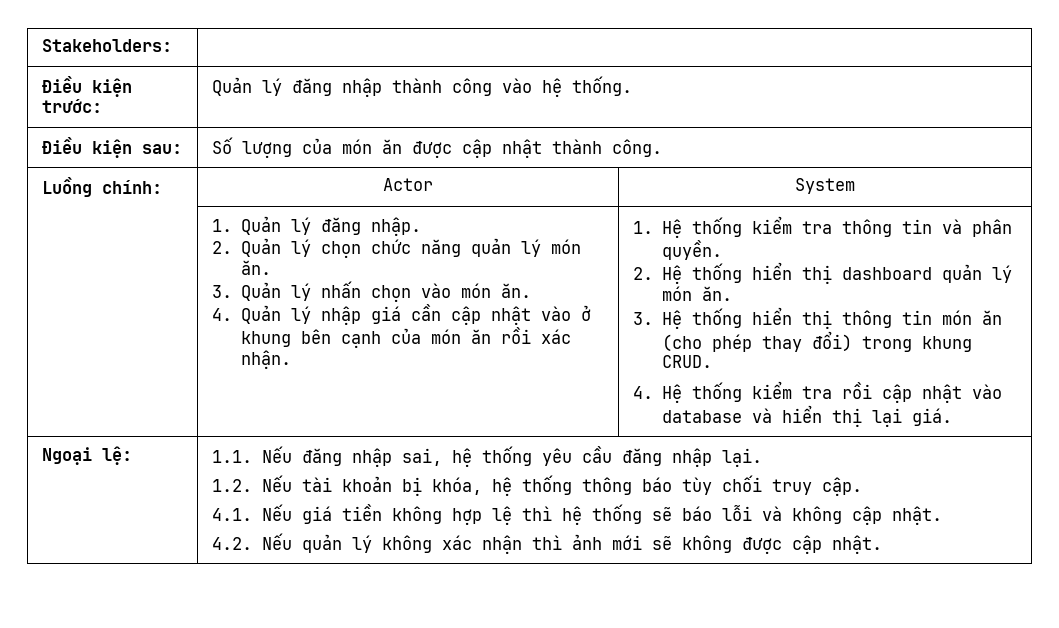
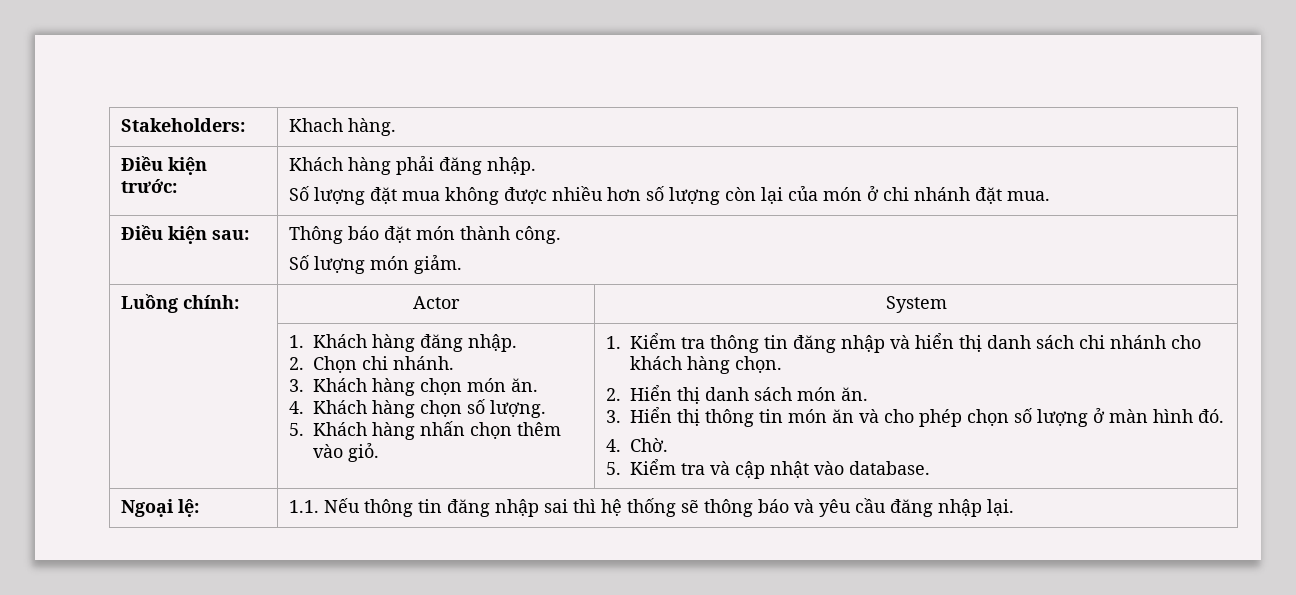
- Stakeholders: |
+ Stakeholders: | Khach hàng.
- Điều kiện trước: | Quản lý đăng nhập thành công vào hệ thống.
- Điều kiện sau: | Số lượng của món ăn được cập nhật thành công.
+ Điều kiện trước: | Khách hàng phải đăng nhập.
+ Số lượng đặt mua không được nhiều hơn số lượng còn lại của món ở chi nhánh đặt mua.
+ Điều kiện sau: | Thông báo đặt món thành công.
+ Số lượng món giảm.
- 1. Quản lý đăng nhập.
+ 1. Khách hàng đăng nhập.
- 2. Quản lý chọn chức năng quản lý món ăn.
- 3. Quản lý nhấn chọn vào món ăn.
- 4. Quản lý nhập giá cần cập nhật vào ở khung bên cạnh của món ăn rồi xác nhận. | 1. Hệ thống kiểm tra thông tin và phân quyền.
- 2. Hệ thống hiển thị dashboard quản lý món ăn.
- 3. Hệ thống hiển thị thông tin món ăn (cho phép thay đổi) trong khung CRUD.
- 4. Hệ thống kiểm tra rồi cập nhật vào database và hiển thị lại giá.
- Ngoại lệ: | 1.1. Nếu đăng nhập sai, hệ thống yêu cầu đăng nhập lại.
+ 2. Chọn chi nhánh.
+ 3. Khách hàng chọn món ăn.
+ 4. Khách hàng chọn số lượng.
+ 5. Khách hàng nhấn chọn thêm vào giỏ. | 1. Kiểm tra thông tin đăng nhập và hiển thị danh sách chi nhánh cho khách hàng chọn.
+ 2. Hiển thị danh sách món ăn.
+ 3. Hiển thị thông tin món ăn và cho phép chọn số lượng ở màn hình đó.
+ 4. Chờ.
+ 5. Kiểm tra và cập nhật vào database.
+ Ngoại lệ: | 1.1. Nếu thông tin đăng nhập sai thì hệ thống sẽ thông báo và yêu cầu đăng nhập lại.
- 1.2. Nếu tài khoản bị khóa, hệ thống thông báo tùy chối truy cập.
- 4.1. Nếu giá tiền không hợp lệ thì hệ thống sẽ báo lỗi và không cập nhật.
- 4.2. Nếu quản lý không xác nhận thì ảnh mới sẽ không được cập nhật.

